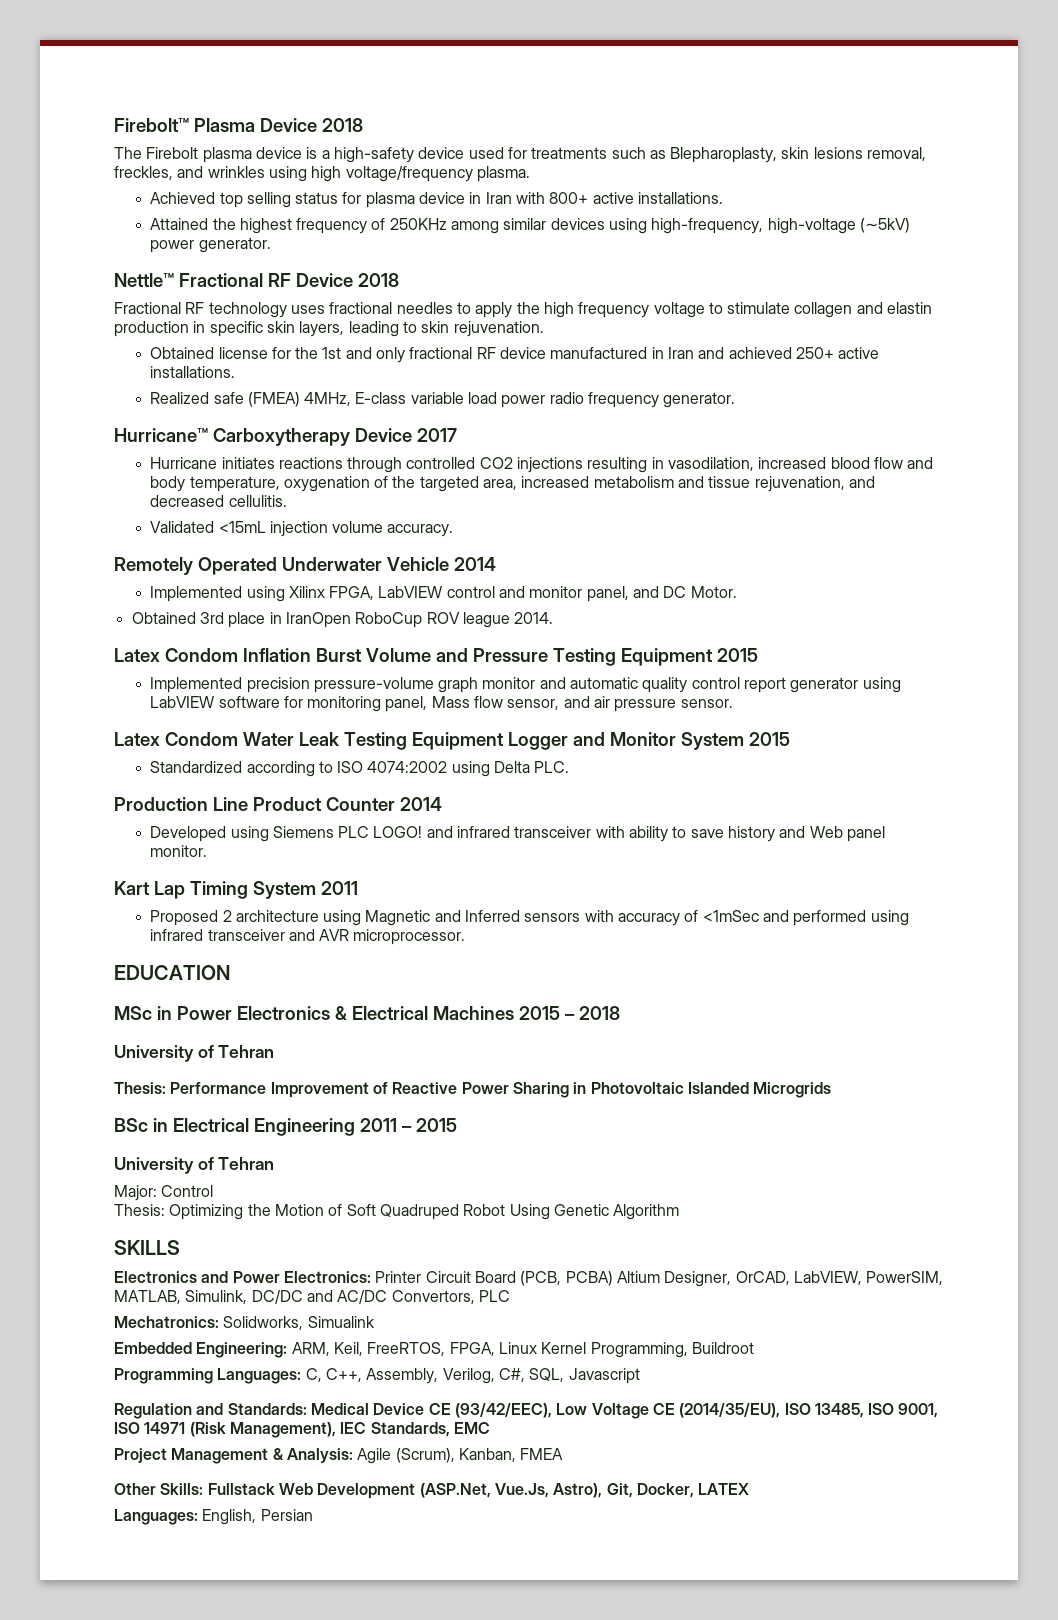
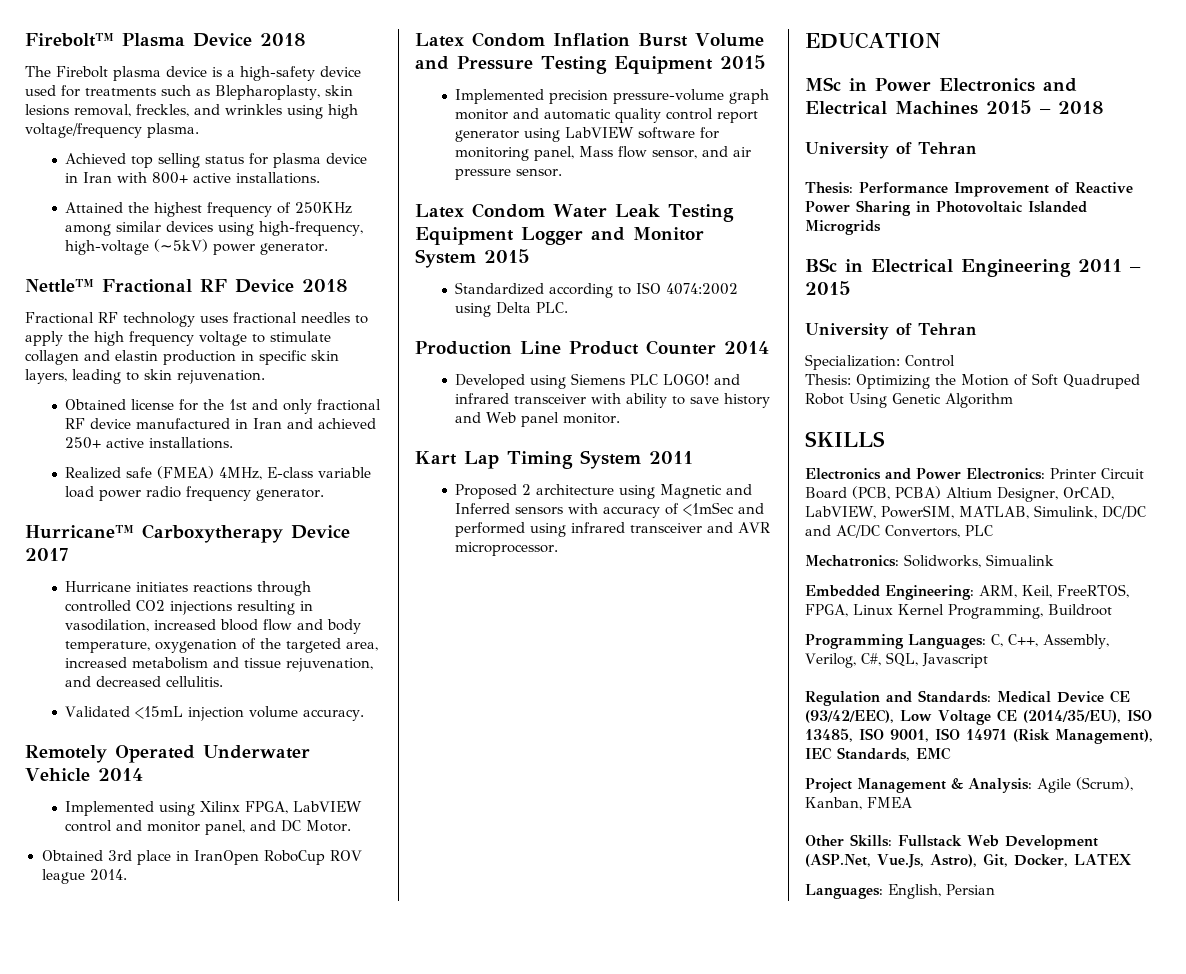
- MSc in Power Electronics & Electrical Machines 2015 – 2018
+ MSc in Power Electronics and Electrical Machines 2015 – 2018
- Major: Control
+ Specialization: Control

